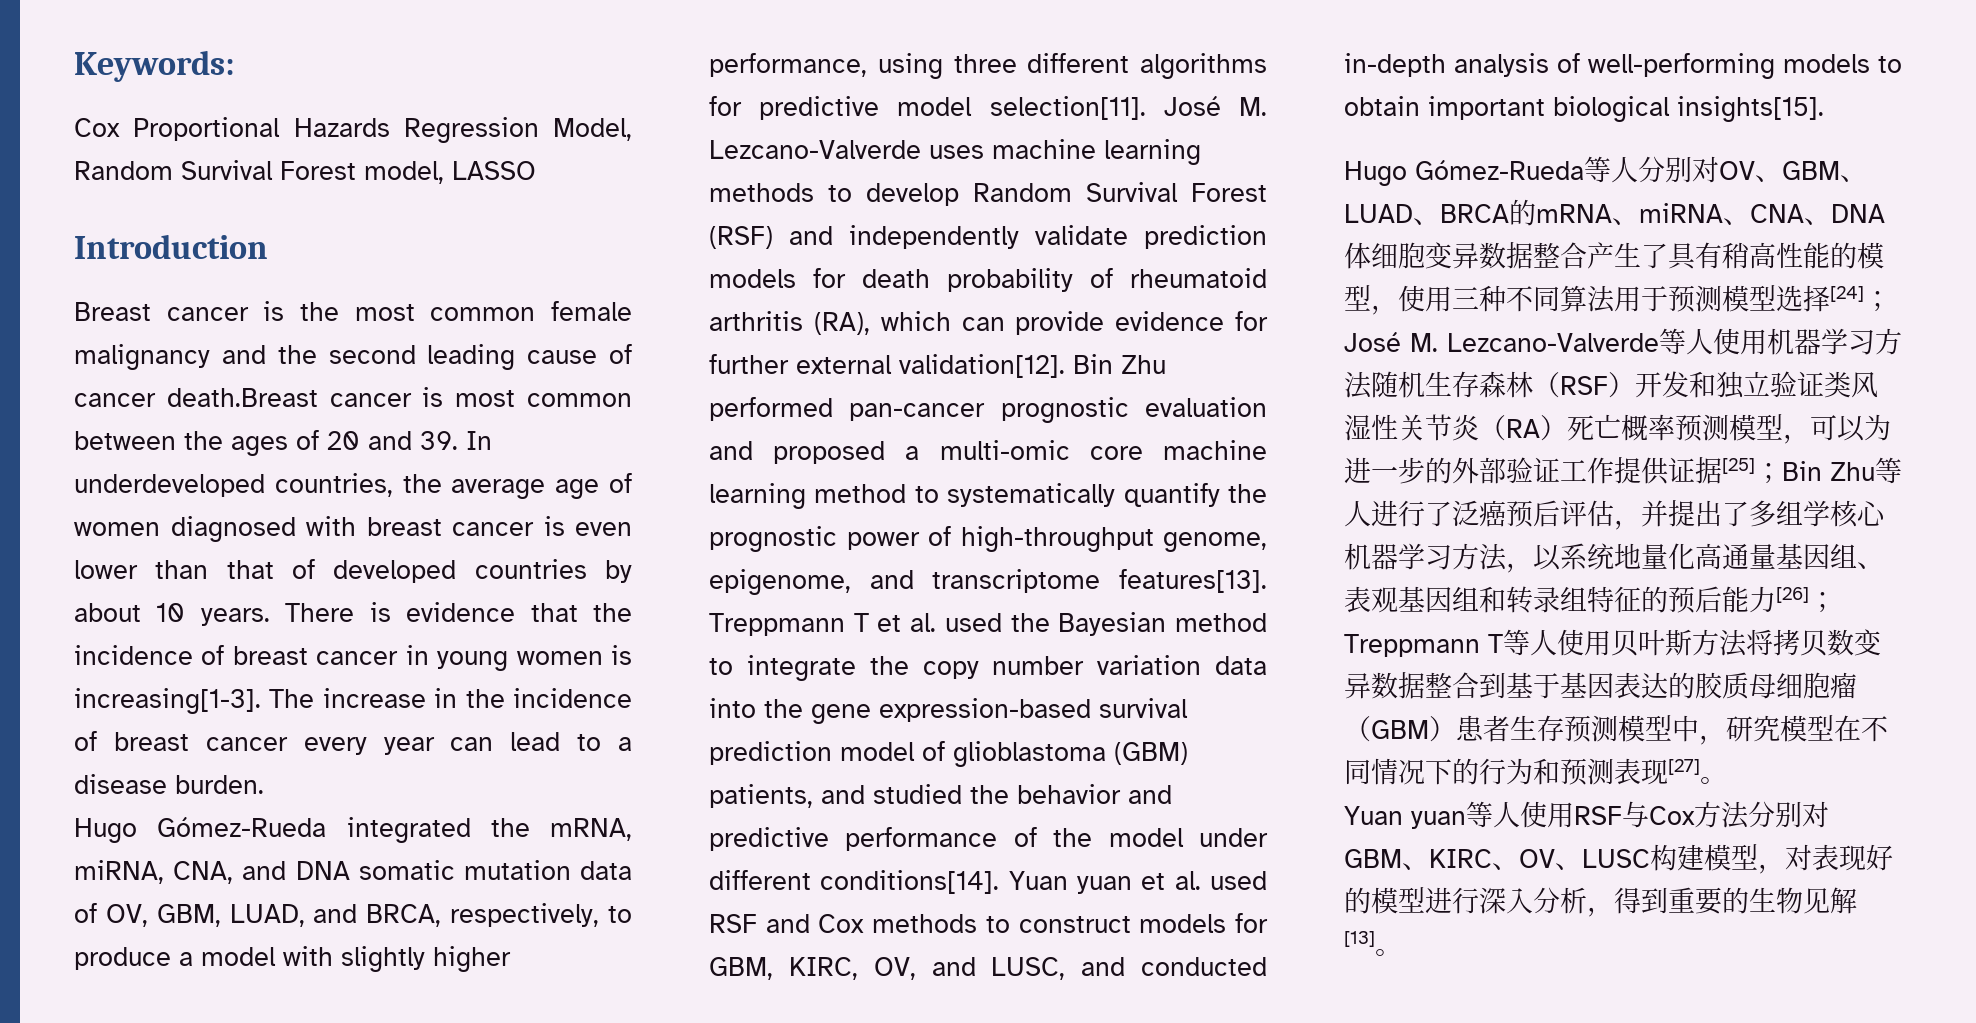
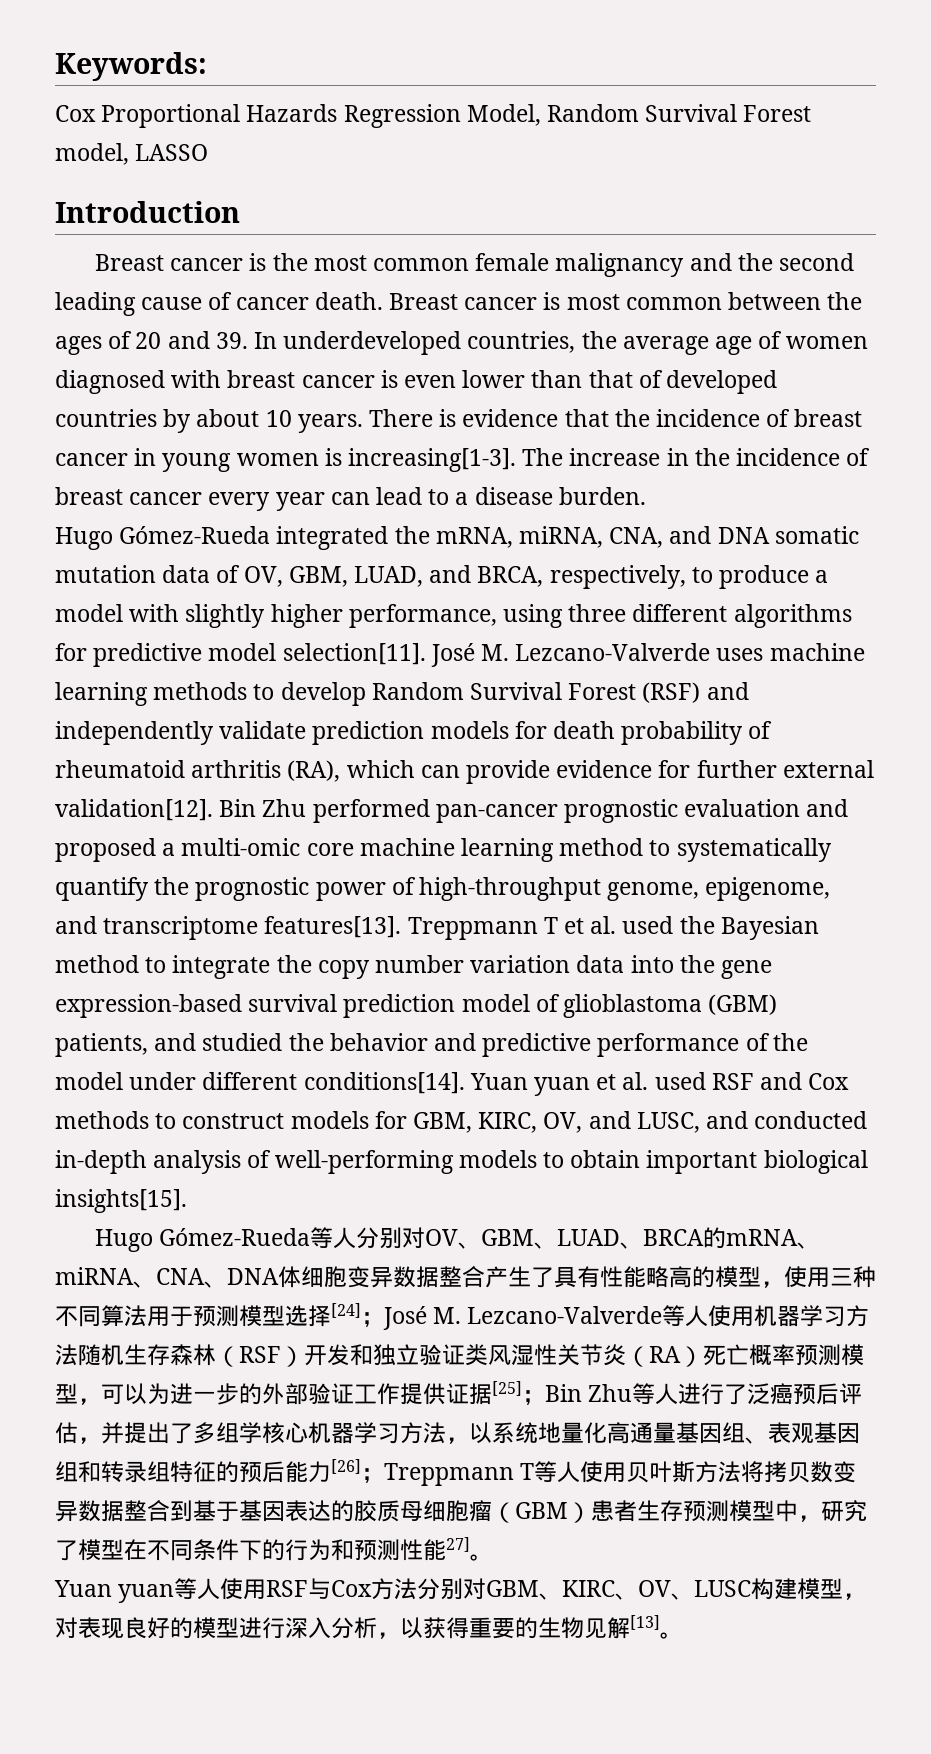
- Breast cancer is the most common female malignancy and the second leading cause of cancer death.Breast cancer is most common between the ages of 20 and 39. In underdeveloped countries, the average age of women diagnosed with breast cancer is even lower than that of developed countries by about 10 years.
+ Breast cancer is the most common female malignancy and the second leading cause of cancer death. Breast cancer is most common between the ages of 20 and 39. In underdeveloped countries, the average age of women diagnosed with breast cancer is even lower than that of developed countries by about 10 years.
- Hugo Gómez-Rueda等人分别对OV、GBM、LUAD、BRCA的mRNA、miRNA、CNA、DNA体细胞变异数据整合产生了具有稍高性能的模型，使用三种不同算法用于预测模型选择[24]；
+ Hugo Gómez-Rueda等人分别对OV、GBM、LUAD、BRCA的mRNA、miRNA、CNA、DNA体细胞变异数据整合产生了具有性能略高的模型，使用三种不同算法用于预测模型选择[24]；
- Treppmann T等人使用贝叶斯方法将拷贝数变异数据整合到基于基因表达的胶质母细胞瘤（GBM）患者生存预测模型中，研究模型在不同情况下的行为和预测表现[27]。
+ Treppmann T等人使用贝叶斯方法将拷贝数变异数据整合到基于基因表达的胶质母细胞瘤（GBM）患者生存预测模型中，研究了模型在不同条件下的行为和预测性能27]。
- Yuan yuan等人使用RSF与Cox方法分别对GBM、KIRC、OV、LUSC构建模型，对表现好的模型进行深入分析，得到重要的生物见解[13]。
+ Yuan yuan等人使用RSF与Cox方法分别对GBM、KIRC、OV、LUSC构建模型，对表现良好的模型进行深入分析，以获得重要的生物见解[13]。

